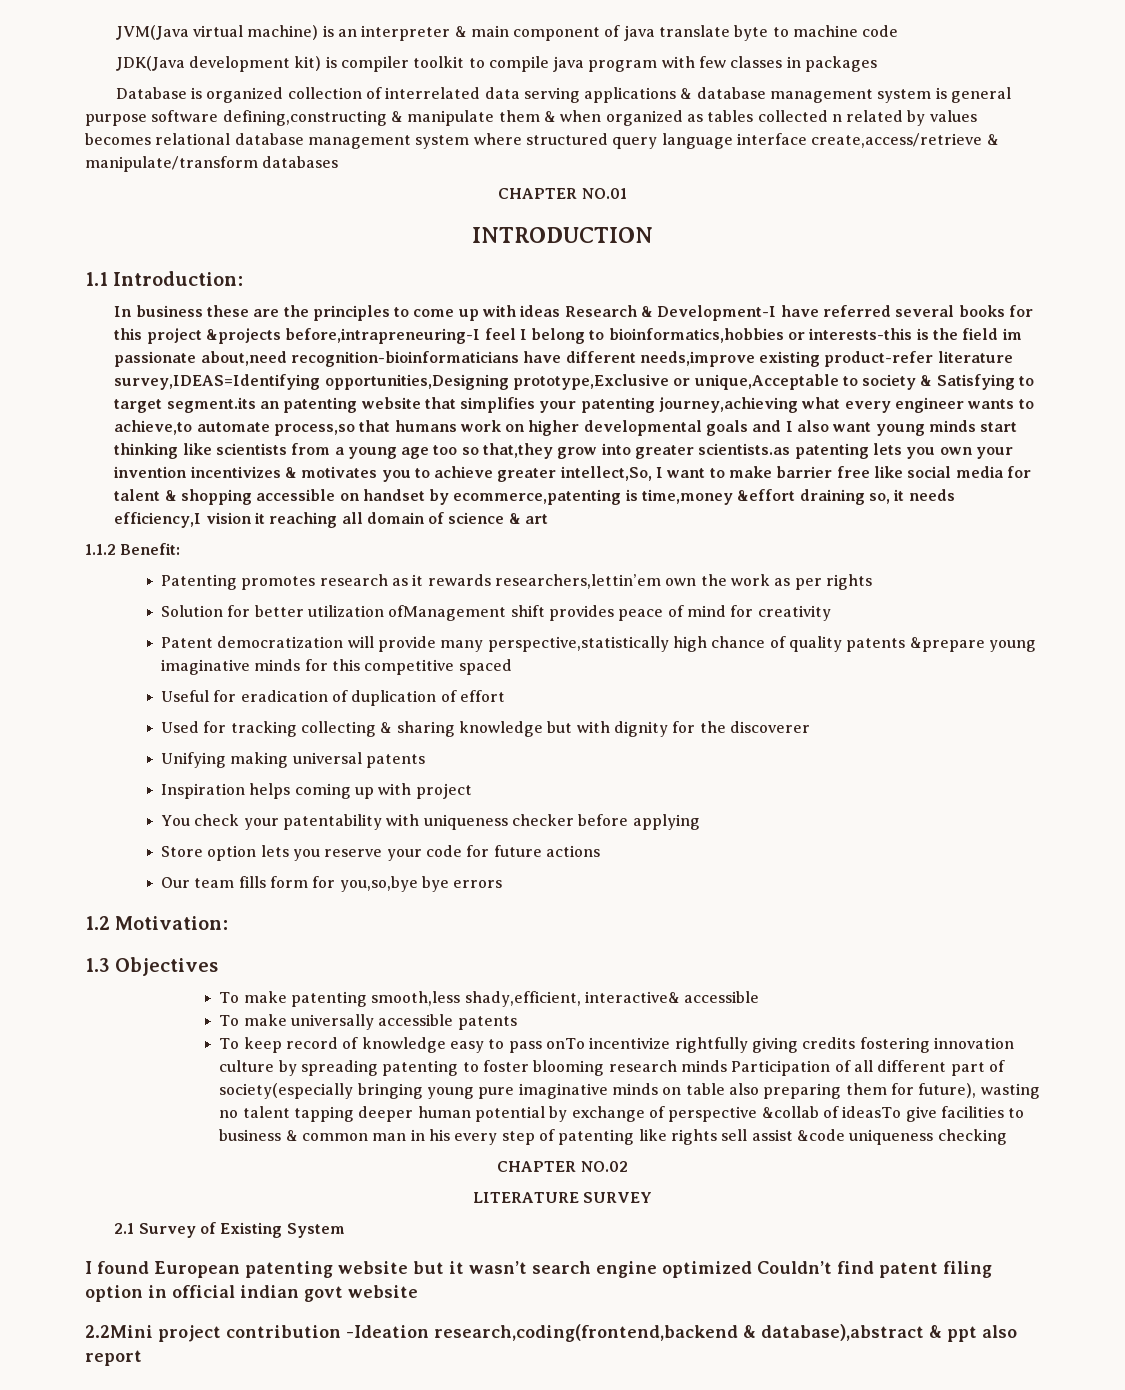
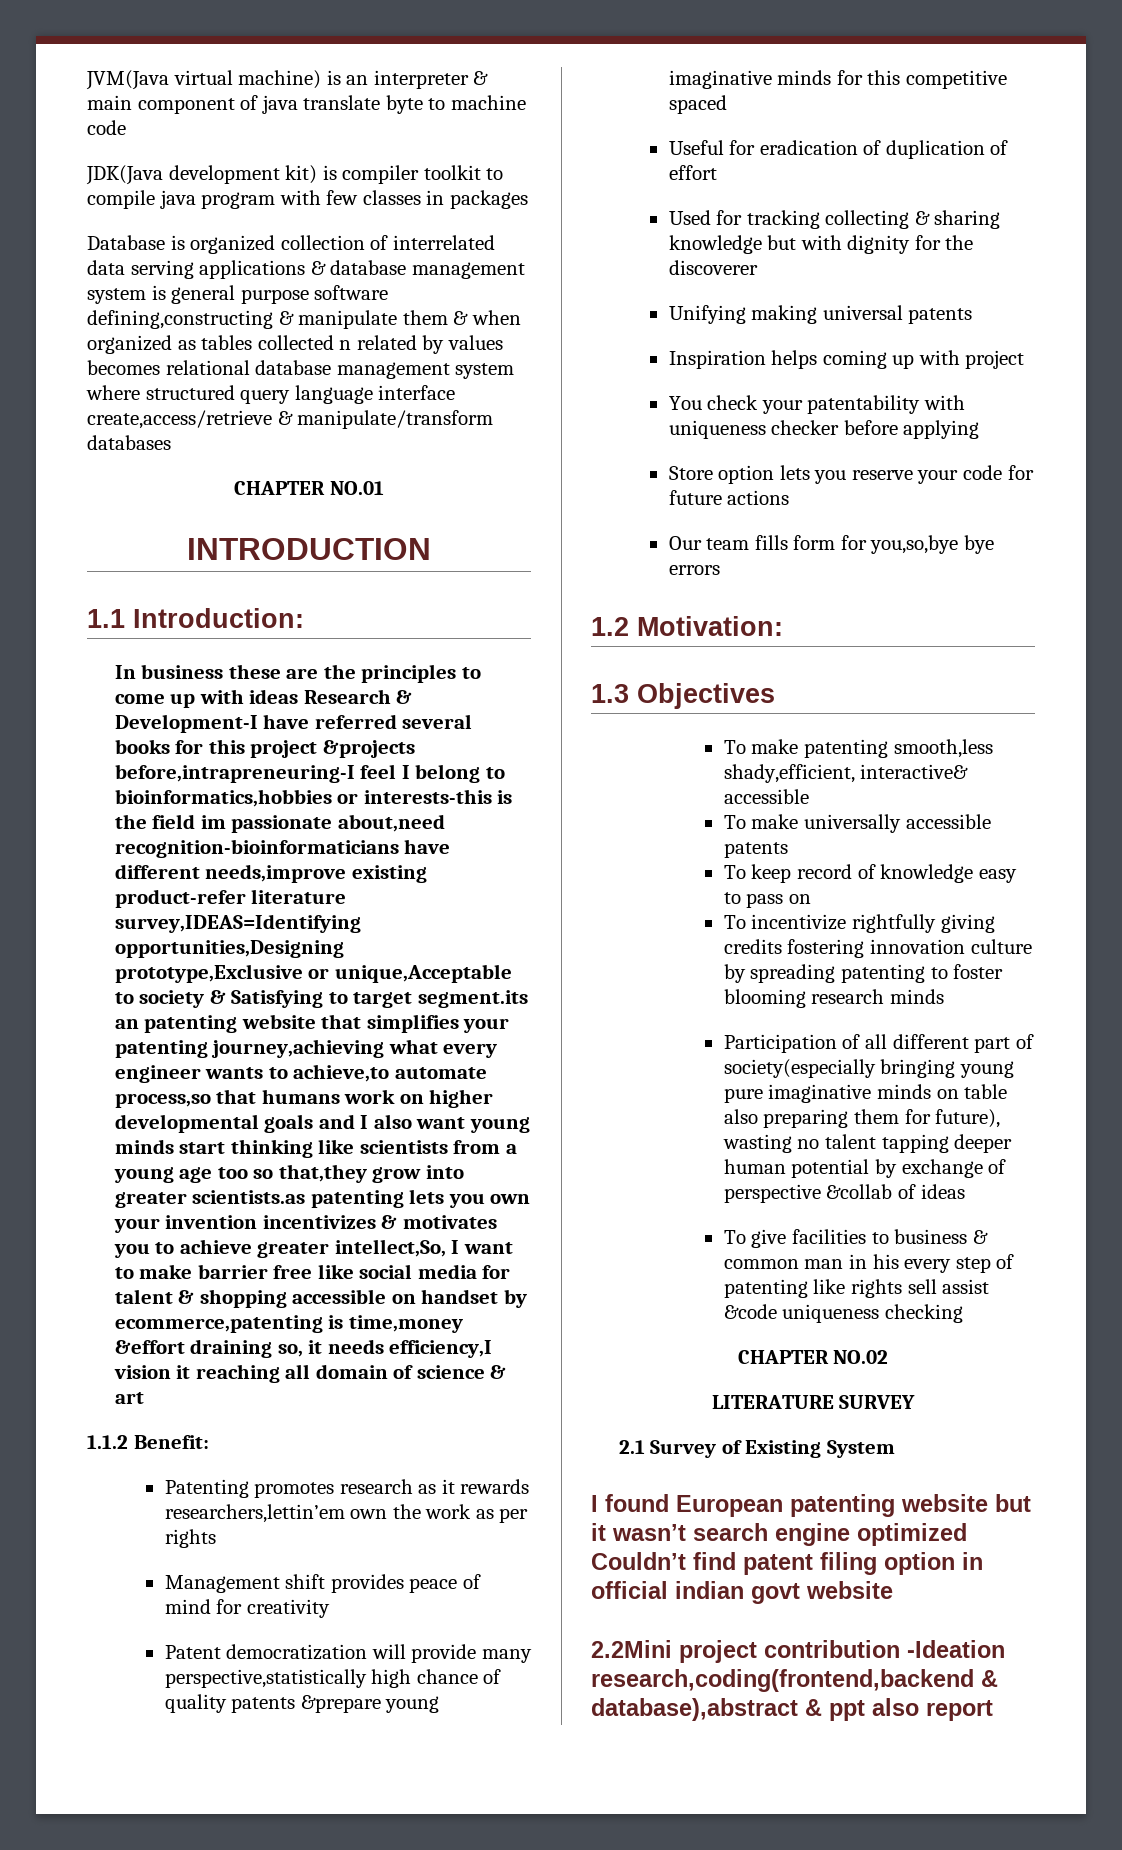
- Solution for better utilization ofManagement shift provides peace of mind for creativity
+ Management shift provides peace of mind for creativity
- To keep record of knowledge easy to pass onTo incentivize rightfully giving credits fostering innovation culture by spreading patenting to foster blooming research minds Participation of all different part of society(especially bringing young pure imaginative minds on table also preparing them for future), wasting no talent tapping deeper human potential by exchange of perspective &collab of ideasTo give facilities to business & common man in his every step of patenting like rights sell assist &code uniqueness checking
+ To keep record of knowledge easy to pass on
+ To incentivize rightfully giving credits fostering innovation culture by spreading patenting to foster blooming research minds
+ Participation of all different part of society(especially bringing young pure imaginative minds on table also preparing them for future), wasting no talent tapping deeper human potential by exchange of perspective &collab of ideas
+ To give facilities to business & common man in his every step of patenting like rights sell assist &code uniqueness checking

